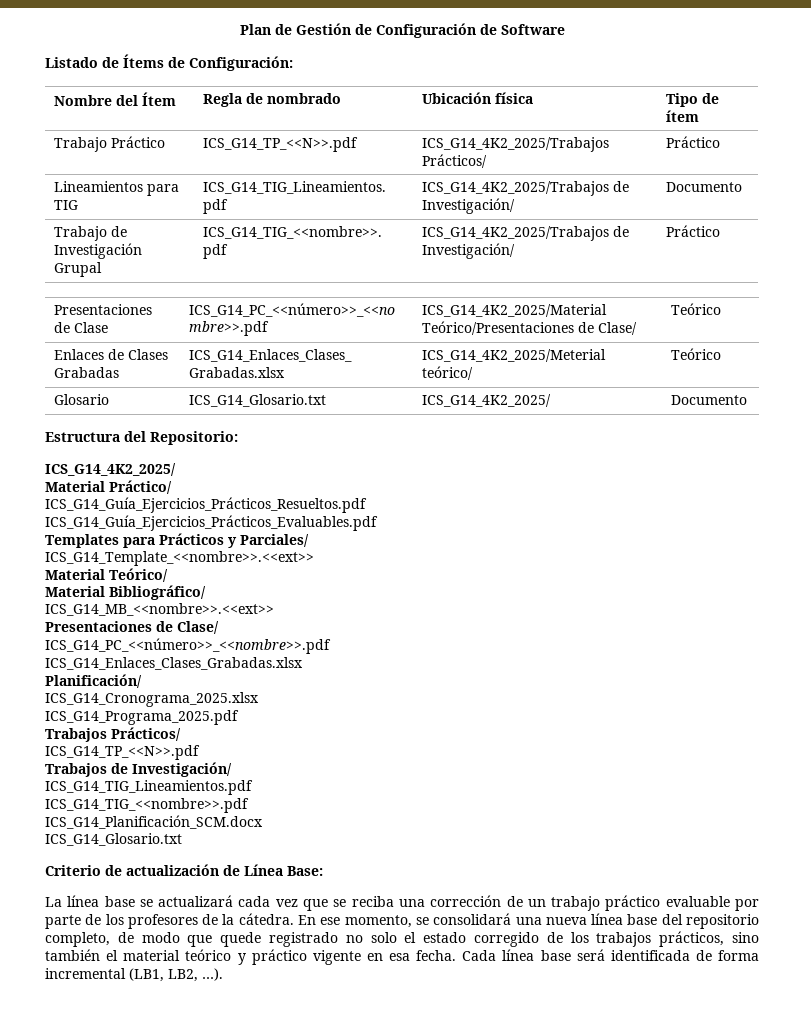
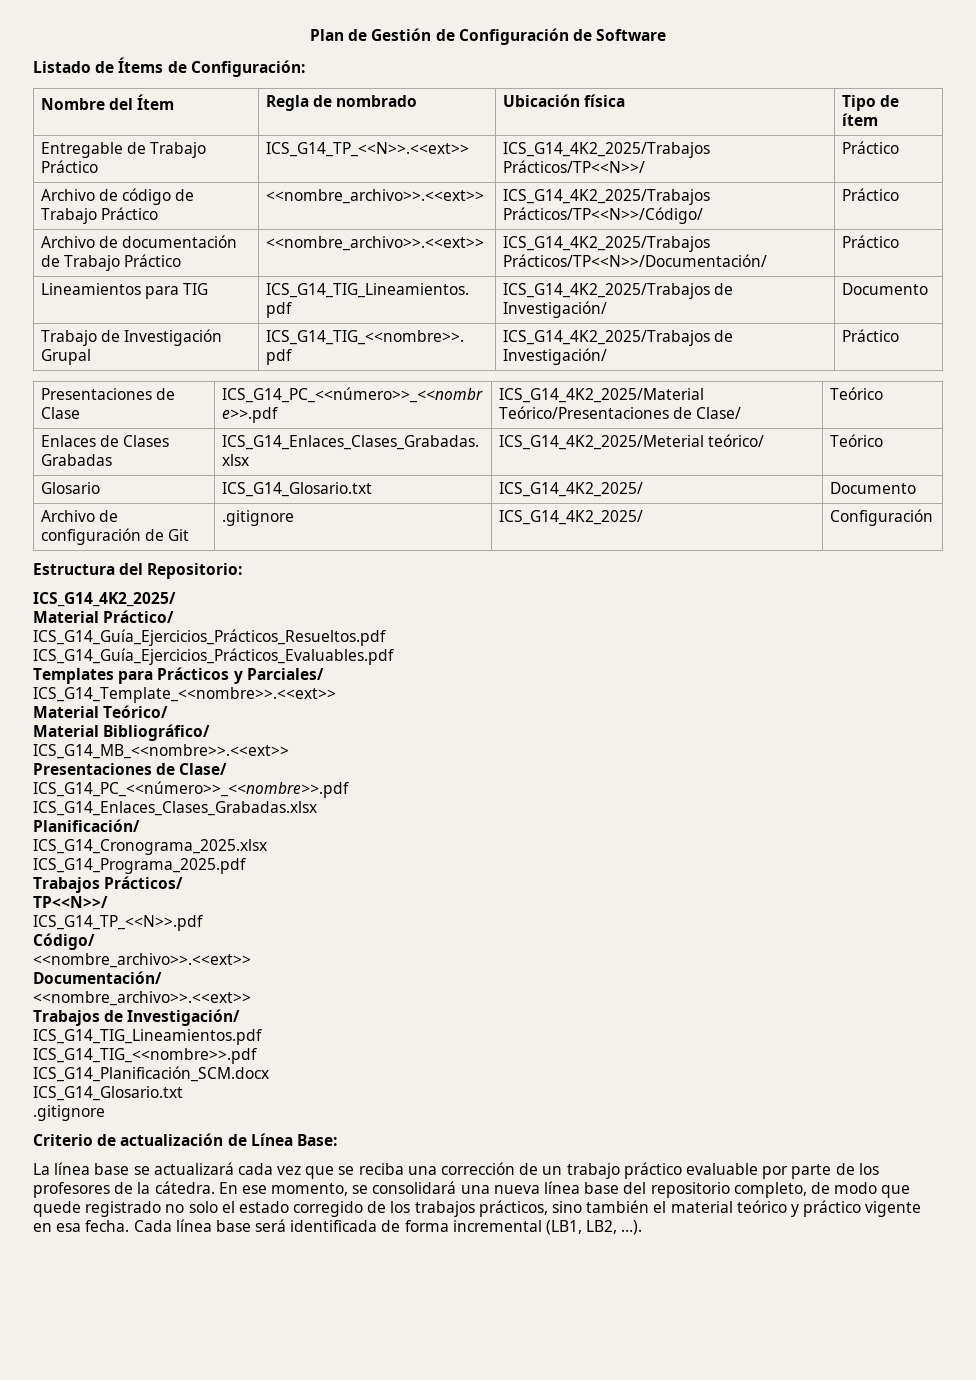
- Trabajo Práctico | ICS_G14_TP_<<N>>.pdf | ICS_G14_4K2_2025/Trabajos Prácticos/ | Práctico
+ Entregable de Trabajo Práctico | ICS_G14_TP_<<N>>.<<ext>> | ICS_G14_4K2_2025/Trabajos Prácticos/TP<<N>>/ | Práctico
+ Archivo de código de Trabajo Práctico | <<nombre_archivo>>.<<ext>> | ICS_G14_4K2_2025/Trabajos Prácticos/TP<<N>>/Código/ | Práctico
+ Archivo de documentación de Trabajo Práctico | <<nombre_archivo>>.<<ext>> | ICS_G14_4K2_2025/Trabajos Prácticos/TP<<N>>/Documentación/ | Práctico
+ Archivo de configuración de Git | .gitignore | ICS_G14_4K2_2025/ | Configuración
  Trabajos Prácticos/
+ TP<<N>>/
  ICS_G14_TP_<<N>>.pdf
+ Código/
+ <<nombre_archivo>>.<<ext>>
+ Documentación/
+ <<nombre_archivo>>.<<ext>>
  ICS_G14_Planificación_SCM.docx
  ICS_G14_Glosario.txt
+ .gitignore

